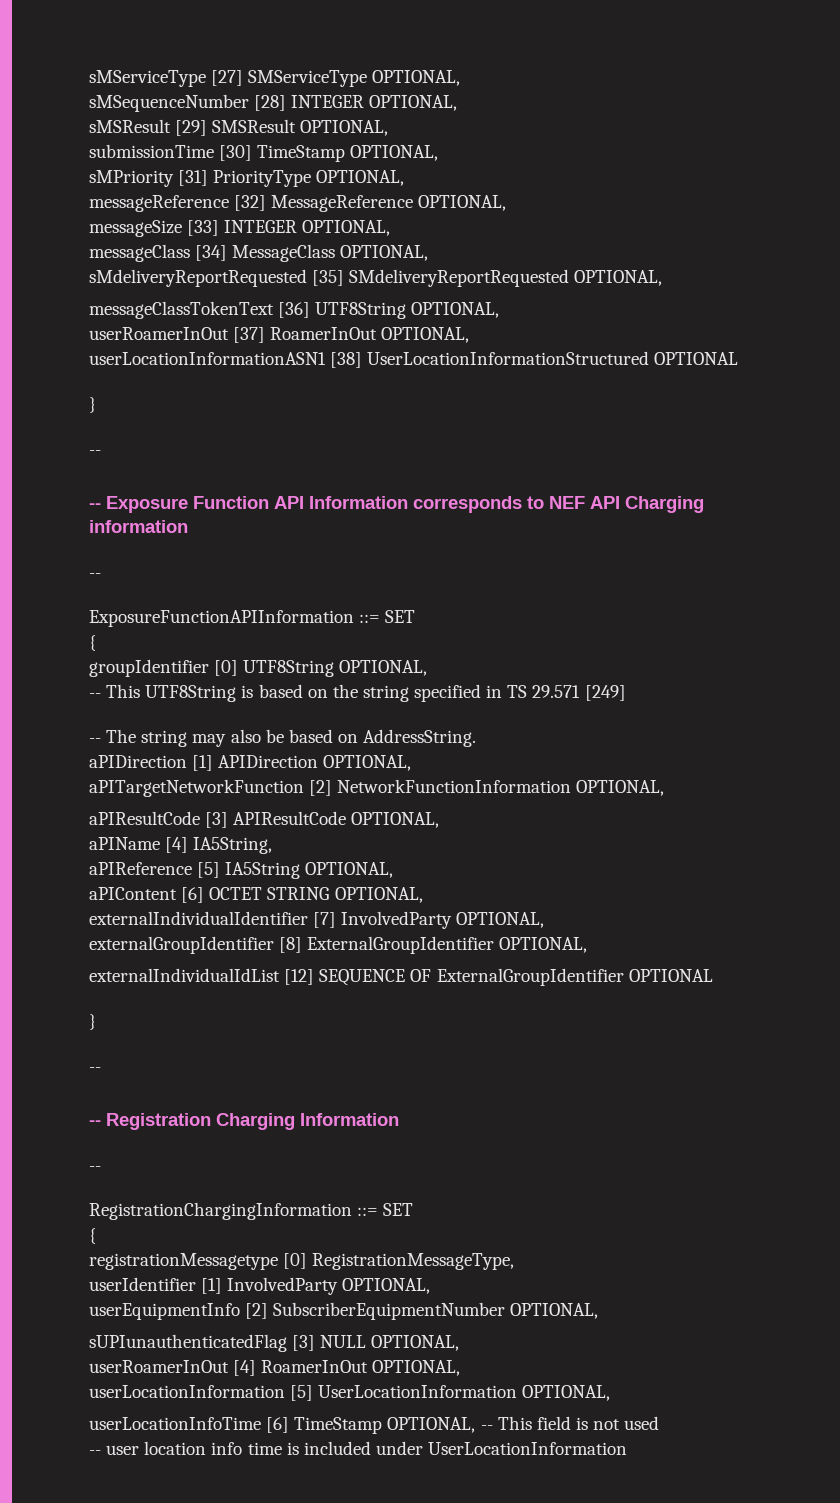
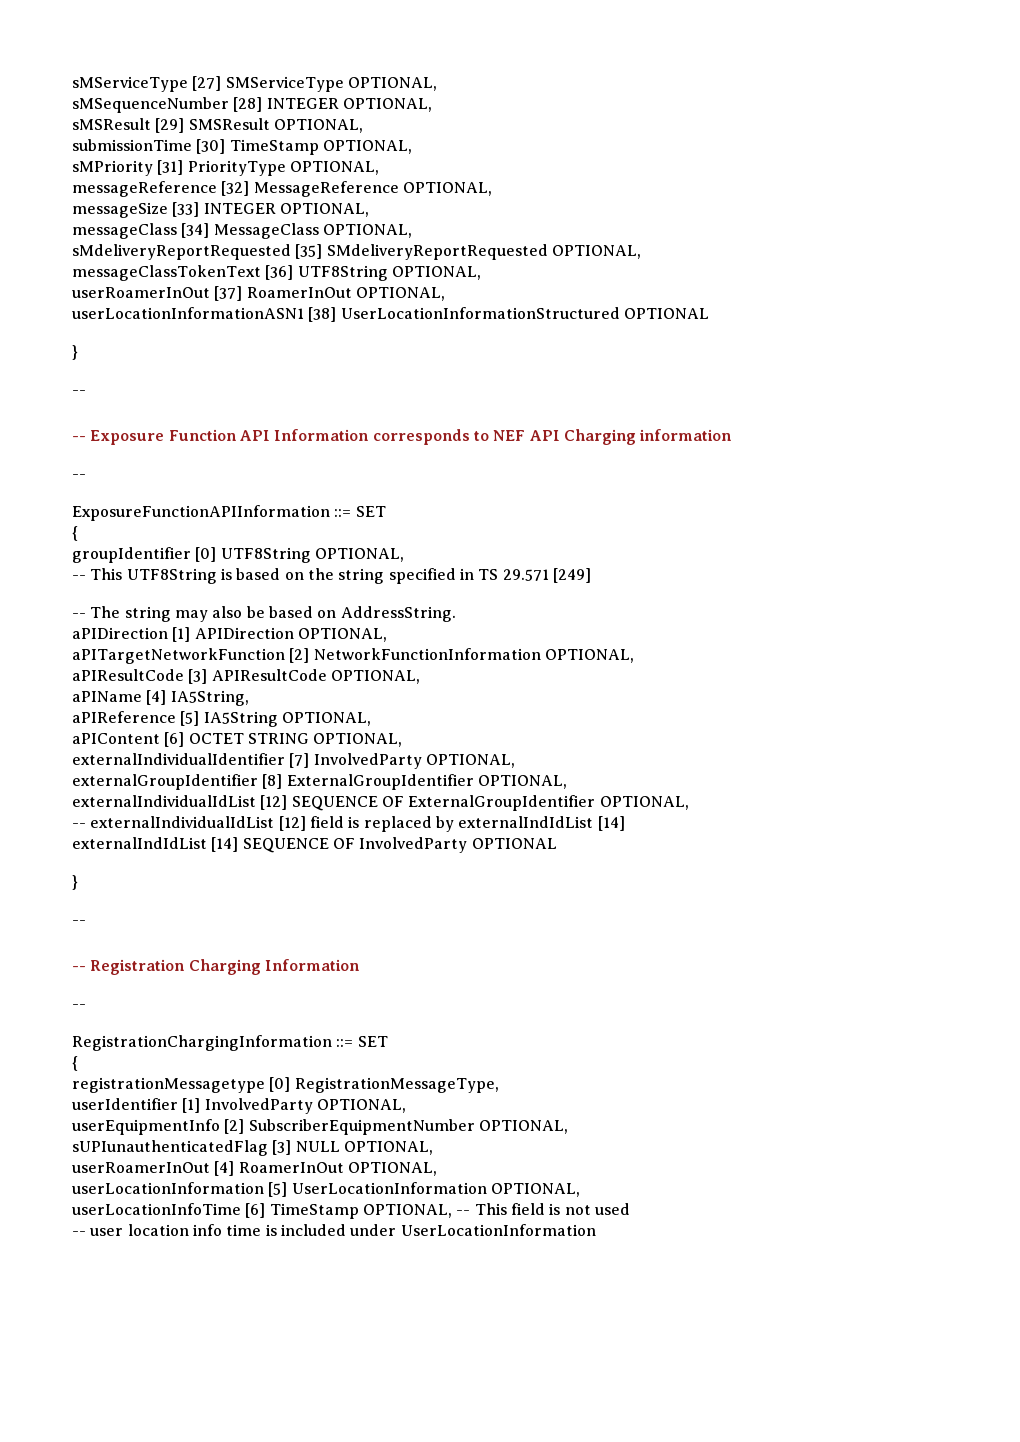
- externalIndividualIdList [12] SEQUENCE OF ExternalGroupIdentifier OPTIONAL
+ externalIndividualIdList [12] SEQUENCE OF ExternalGroupIdentifier OPTIONAL,
+ -- externalIndividualIdList [12] field is replaced by externalIndIdList [14]
+ externalIndIdList [14] SEQUENCE OF InvolvedParty OPTIONAL

